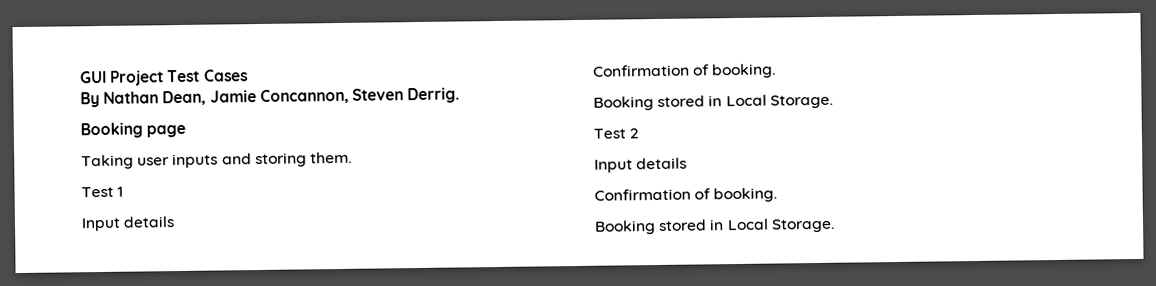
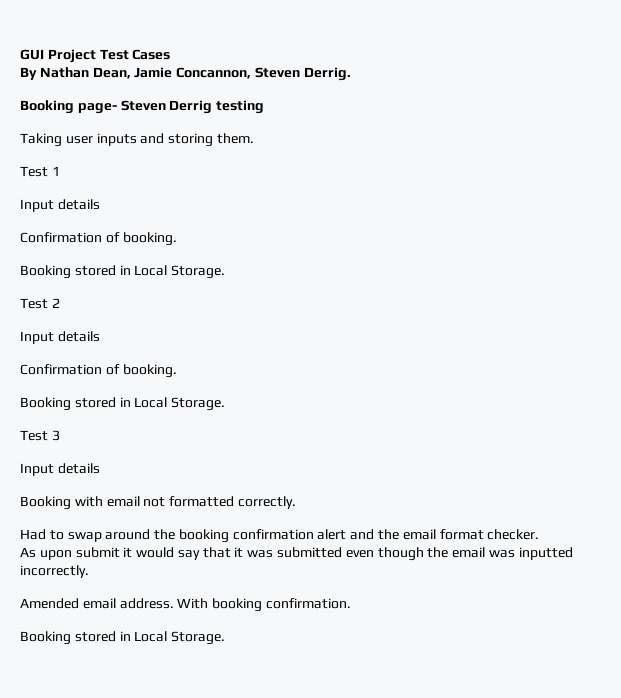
- Booking page
+ Booking page- Steven Derrig testing
+ Test 3
+ Input details
+ Booking with email not formatted correctly.
+ Had to swap around the booking confirmation alert and the email format checker.
+ As upon submit it would say that it was submitted even though the email was inputted incorrectly.
+ Amended email address. With booking confirmation.
+ Booking stored in Local Storage.

